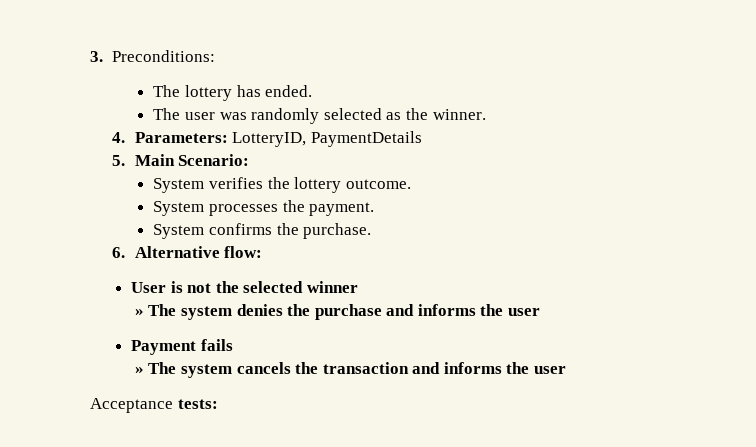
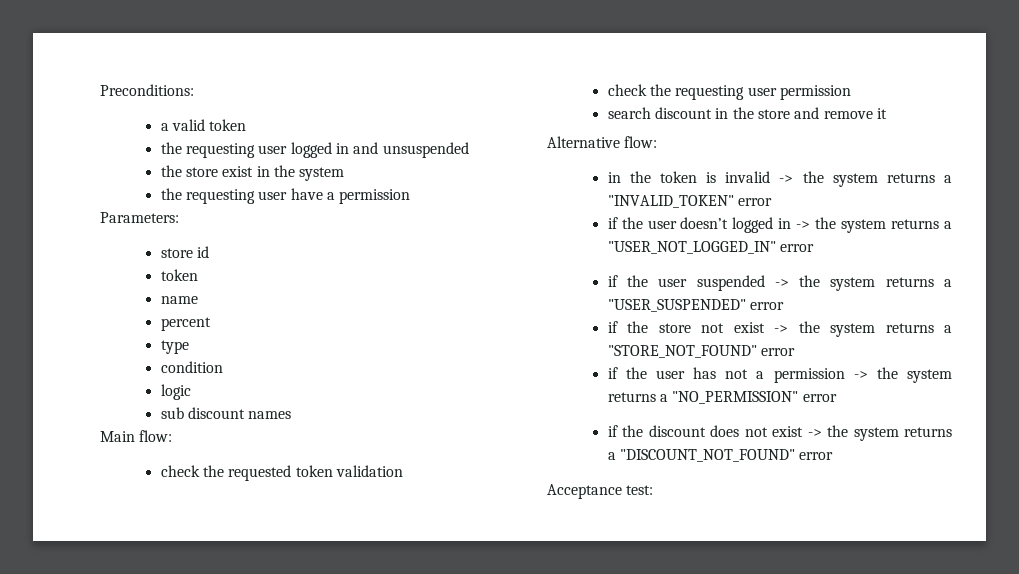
- 3. Preconditions:
+ Preconditions:
- The lottery has ended.
- The user was randomly selected as the winner.
- 4. Parameters: LotteryID, PaymentDetails
- 5. Main Scenario:
- System verifies the lottery outcome.
- System processes the payment.
- System confirms the purchase.
- 6. Alternative flow:
- User is not the selected winner
- » The system denies the purchase and informs the user
- Payment fails
- » The system cancels the transaction and informs the user
+ a valid token
+ the requesting user logged in and unsuspended
+ the store exist in the system
+ the requesting user have a permission
+ Parameters:
+ store id
+ token
+ name
+ percent
+ type
+ condition
+ logic
+ sub discount names
+ Main flow:
+ check the requested token validation
+ check the requesting user permission
+ search discount in the store and remove it
+ Alternative flow:
+ in the token is invalid -> the system returns a "INVALID_TOKEN" error
+ if the user doesn’t logged in -> the system returns a "USER_NOT_LOGGED_IN" error
+ if the user suspended -> the system returns a "USER_SUSPENDED" error
+ if the store not exist -> the system returns a "STORE_NOT_FOUND" error
+ if the user has not a permission -> the system returns a "NO_PERMISSION" error
+ if the discount does not exist -> the system returns a "DISCOUNT_NOT_FOUND" error
- Acceptance tests:
+ Acceptance test:

